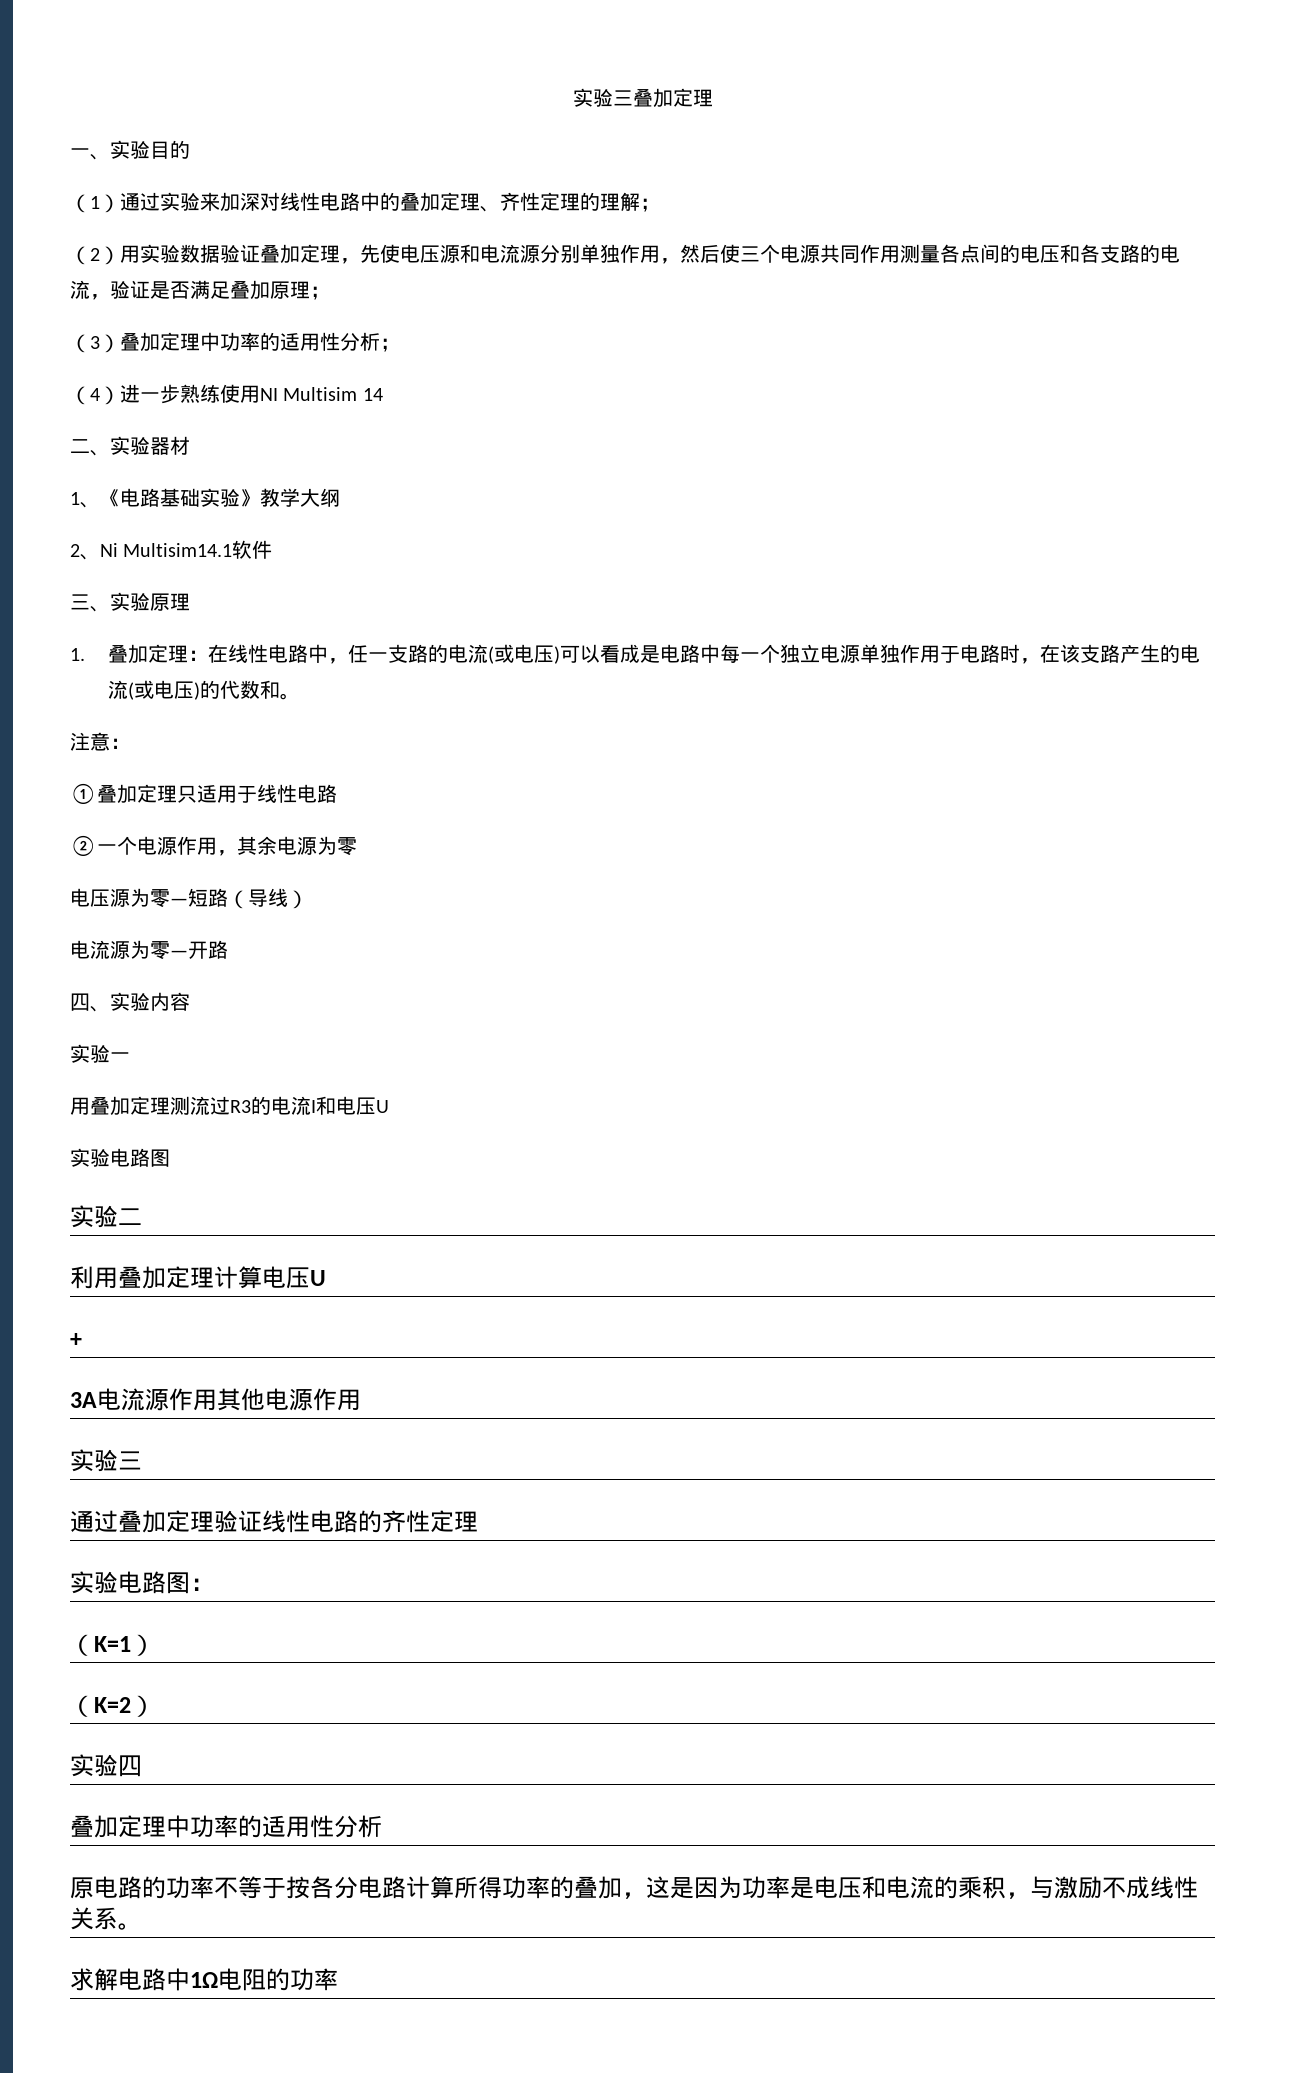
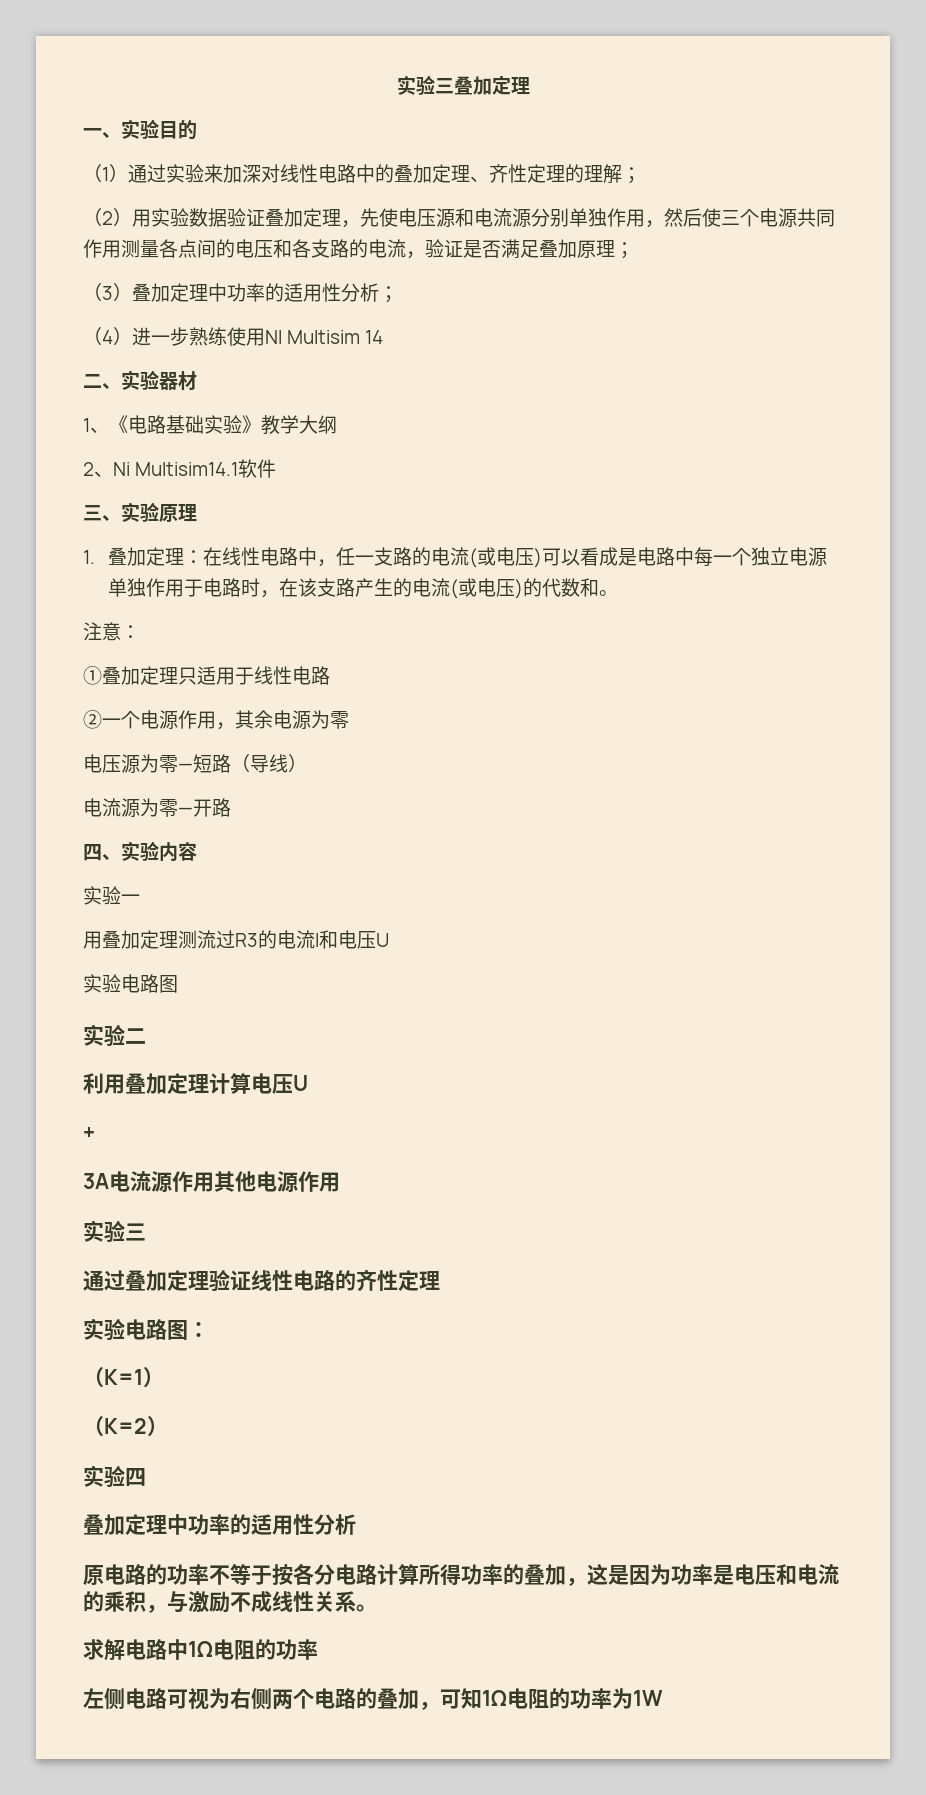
+ 左侧电路可视为右侧两个电路的叠加，可知1Ω电阻的功率为1W

